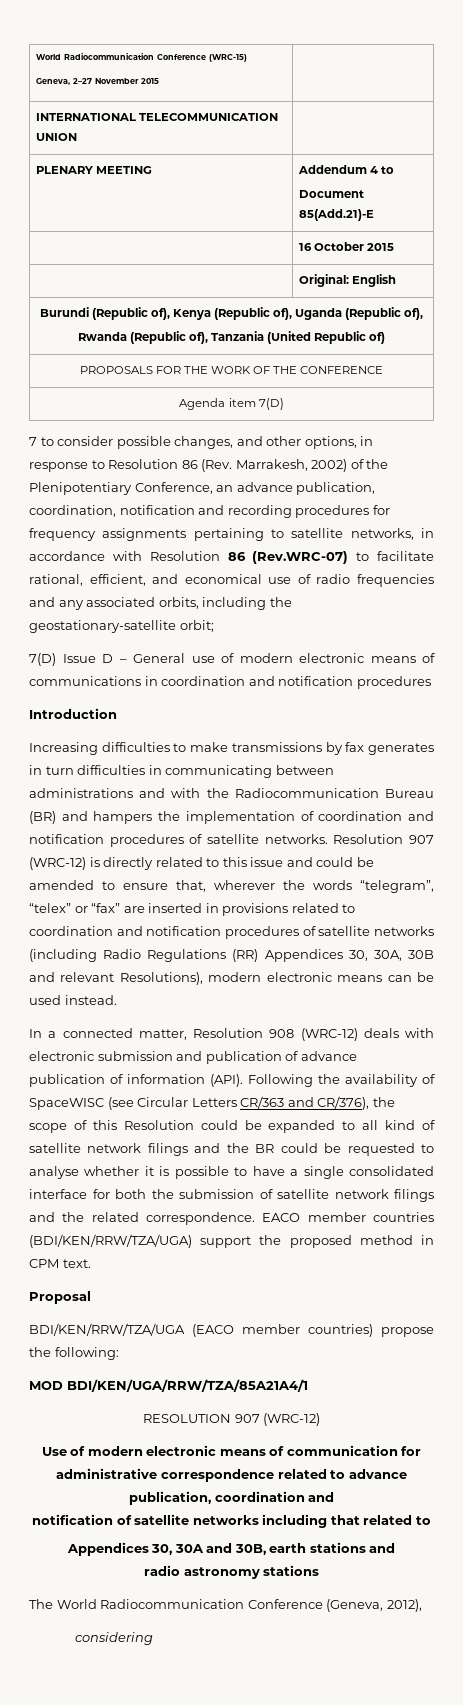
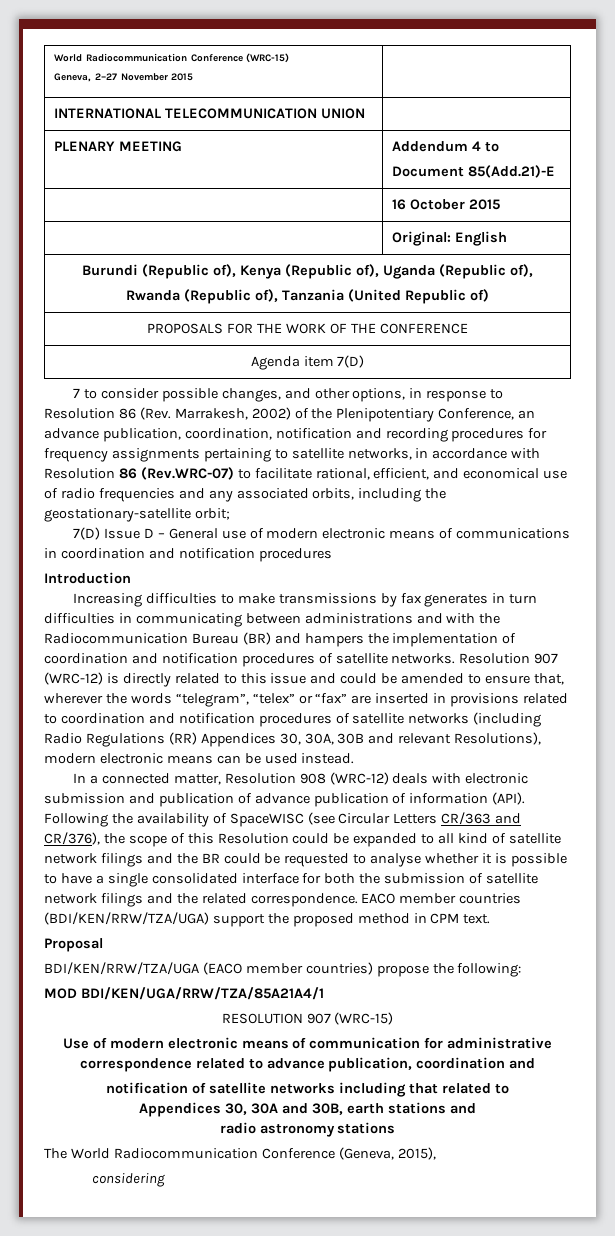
- RESOLUTION 907 (WRC-12)
+ RESOLUTION 907 (WRC-15)
- The World Radiocommunication Conference (Geneva, 2012),
+ The World Radiocommunication Conference (Geneva, 2015),

